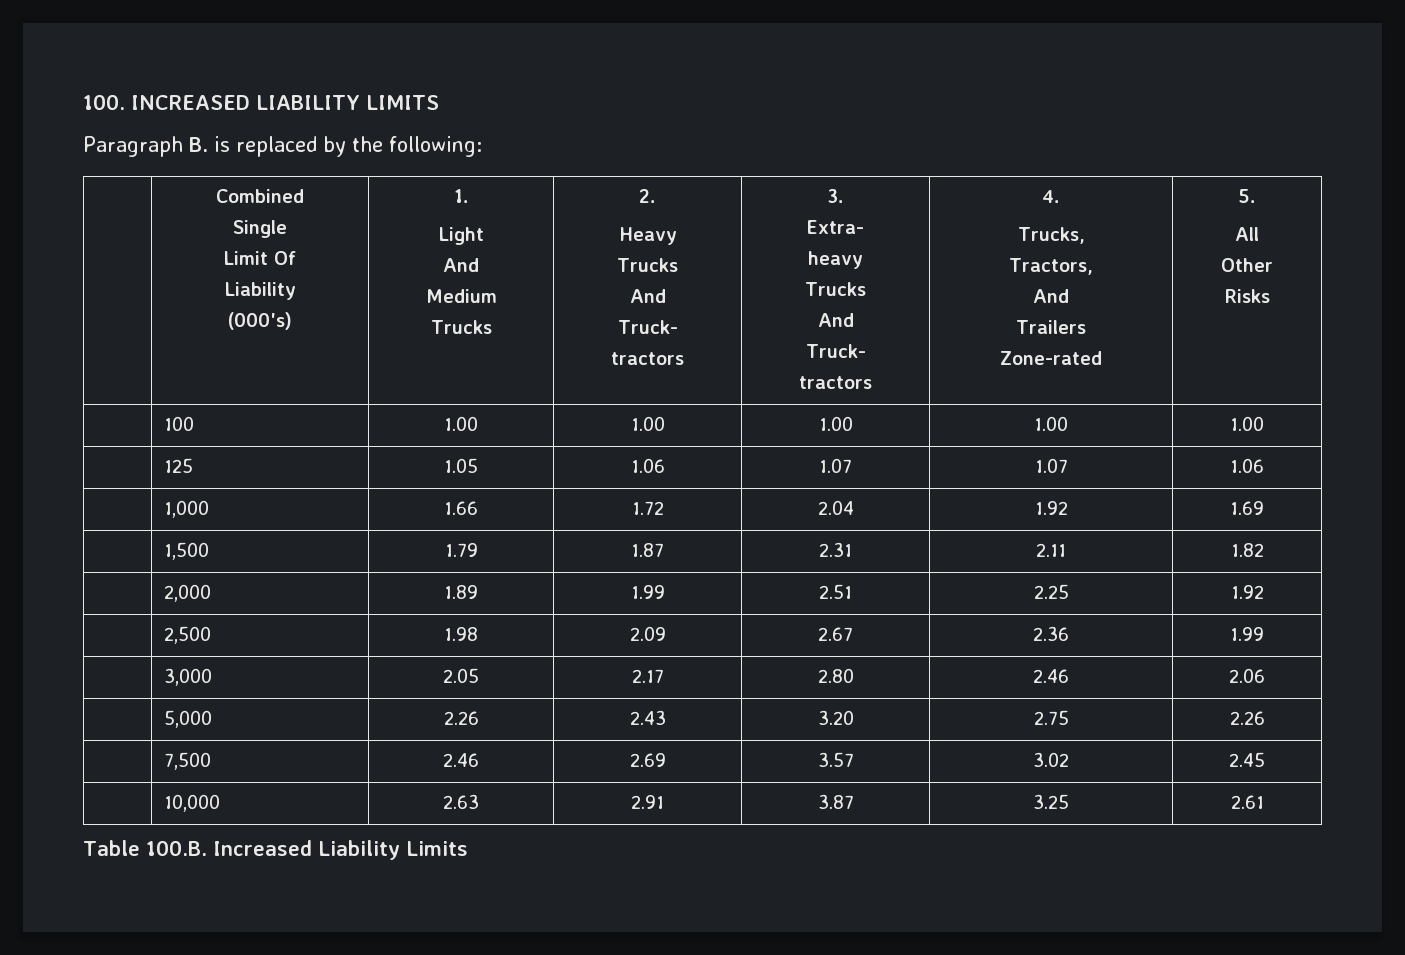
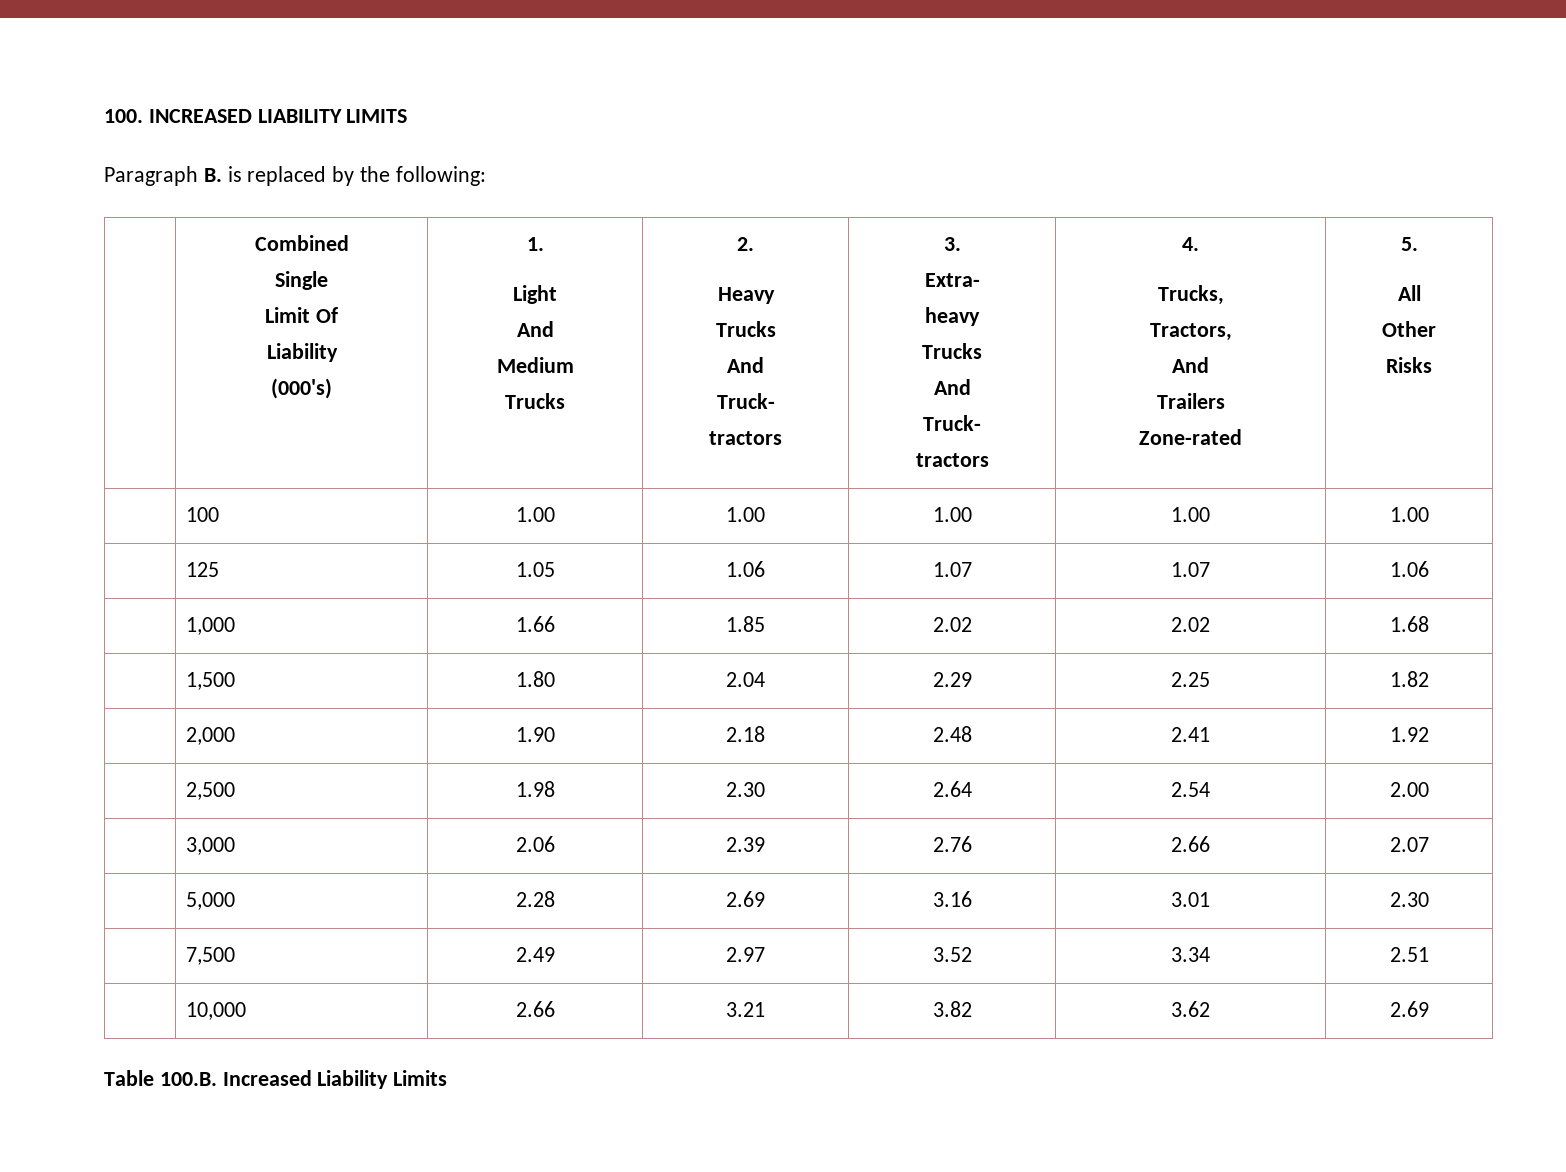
- | 1,000 | 1.66 | 1.72 | 2.04 | 1.92 | 1.69
- | 1,500 | 1.79 | 1.87 | 2.31 | 2.11 | 1.82
- | 2,000 | 1.89 | 1.99 | 2.51 | 2.25 | 1.92
- | 2,500 | 1.98 | 2.09 | 2.67 | 2.36 | 1.99
- | 3,000 | 2.05 | 2.17 | 2.80 | 2.46 | 2.06
- | 5,000 | 2.26 | 2.43 | 3.20 | 2.75 | 2.26
- | 7,500 | 2.46 | 2.69 | 3.57 | 3.02 | 2.45
- | 10,000 | 2.63 | 2.91 | 3.87 | 3.25 | 2.61
+ | 1,000 | 1.66 | 1.85 | 2.02 | 2.02 | 1.68
+ | 1,500 | 1.80 | 2.04 | 2.29 | 2.25 | 1.82
+ | 2,000 | 1.90 | 2.18 | 2.48 | 2.41 | 1.92
+ | 2,500 | 1.98 | 2.30 | 2.64 | 2.54 | 2.00
+ | 3,000 | 2.06 | 2.39 | 2.76 | 2.66 | 2.07
+ | 5,000 | 2.28 | 2.69 | 3.16 | 3.01 | 2.30
+ | 7,500 | 2.49 | 2.97 | 3.52 | 3.34 | 2.51
+ | 10,000 | 2.66 | 3.21 | 3.82 | 3.62 | 2.69

